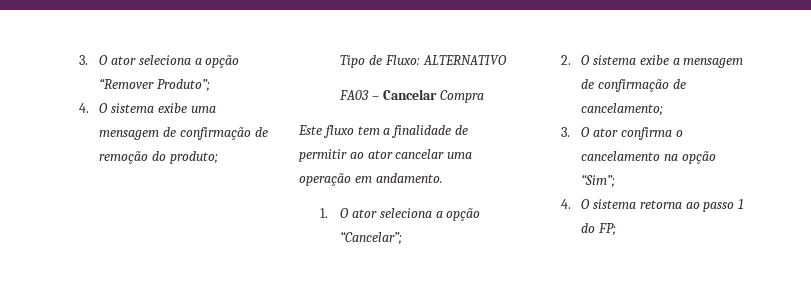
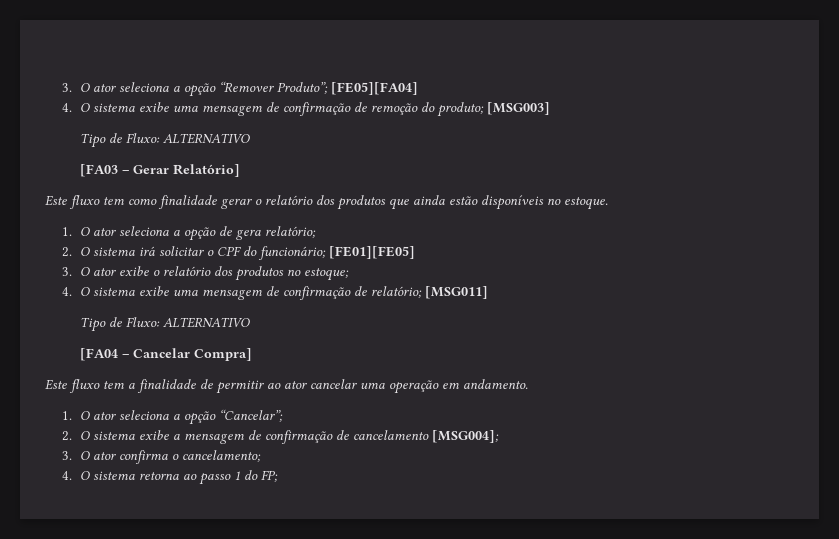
- 3. O ator seleciona a opção “Remover Produto”;
+ 3. O ator seleciona a opção “Remover Produto”; [FE05][FA04]
- 4. O sistema exibe uma mensagem de confirmação de remoção do produto;
+ 4. O sistema exibe uma mensagem de confirmação de remoção do produto; [MSG003]
  Tipo de Fluxo: ALTERNATIVO
- FA03 – Cancelar Compra
+ [FA03 – Gerar Relatório]
+ Este fluxo tem como finalidade gerar o relatório dos produtos que ainda estão disponíveis no estoque.
+ 1. O ator seleciona a opção de gera relatório;
+ 2. O sistema irá solicitar o CPF do funcionário; [FE01][FE05]
+ 3. O ator exibe o relatório dos produtos no estoque;
+ 4. O sistema exibe uma mensagem de confirmação de relatório; [MSG011]
+ Tipo de Fluxo: ALTERNATIVO
+ [FA04 – Cancelar Compra]
- 2. O sistema exibe a mensagem de confirmação de cancelamento;
+ 2. O sistema exibe a mensagem de confirmação de cancelamento [MSG004];
- 3. O ator confirma o cancelamento na opção “Sim”;
+ 3. O ator confirma o cancelamento;

